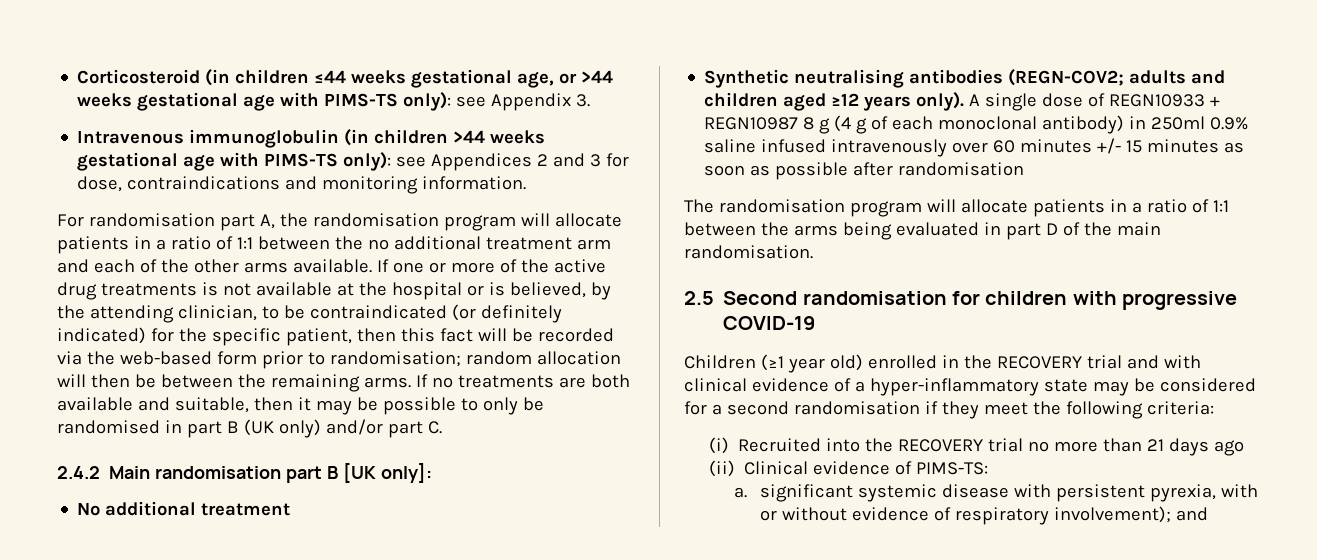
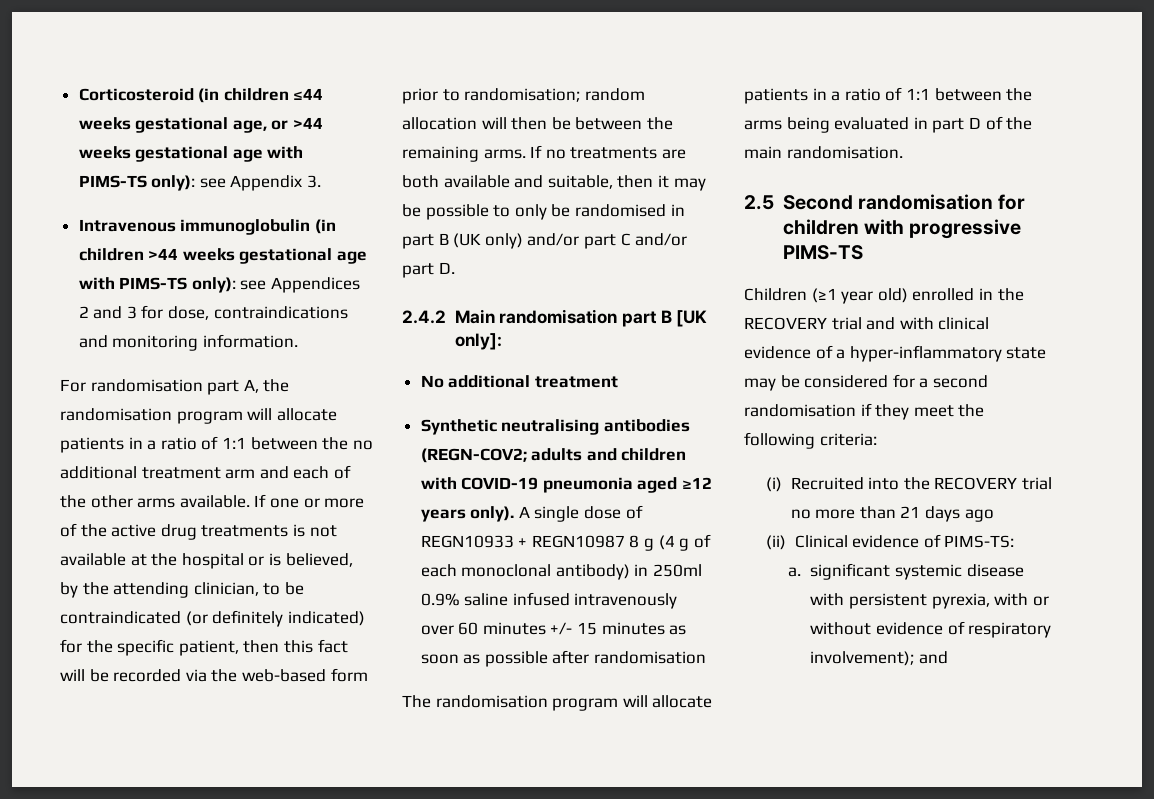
- If no treatments are both available and suitable, then it may be possible to only be randomised in part B (UK only) and/or part C.
+ If no treatments are both available and suitable, then it may be possible to only be randomised in part B (UK only) and/or part C and/or part D.
- Synthetic neutralising antibodies (REGN-COV2; adults and children aged ≥12 years only).
+ Synthetic neutralising antibodies (REGN-COV2; adults and children with COVID-19 pneumonia aged ≥12 years only).
- 2.5 Second randomisation for children with progressive COVID-19
+ 2.5 Second randomisation for children with progressive PIMS-TS

